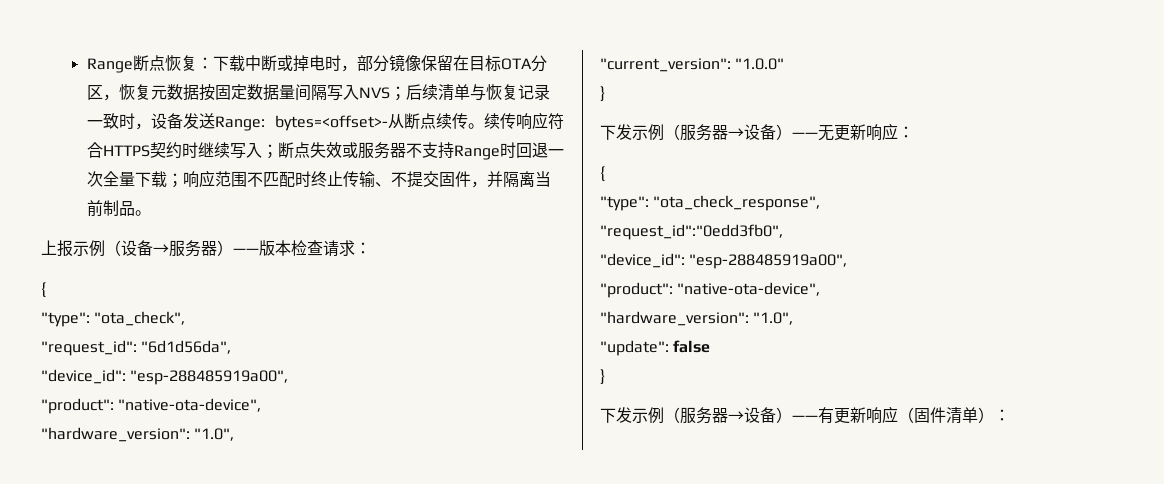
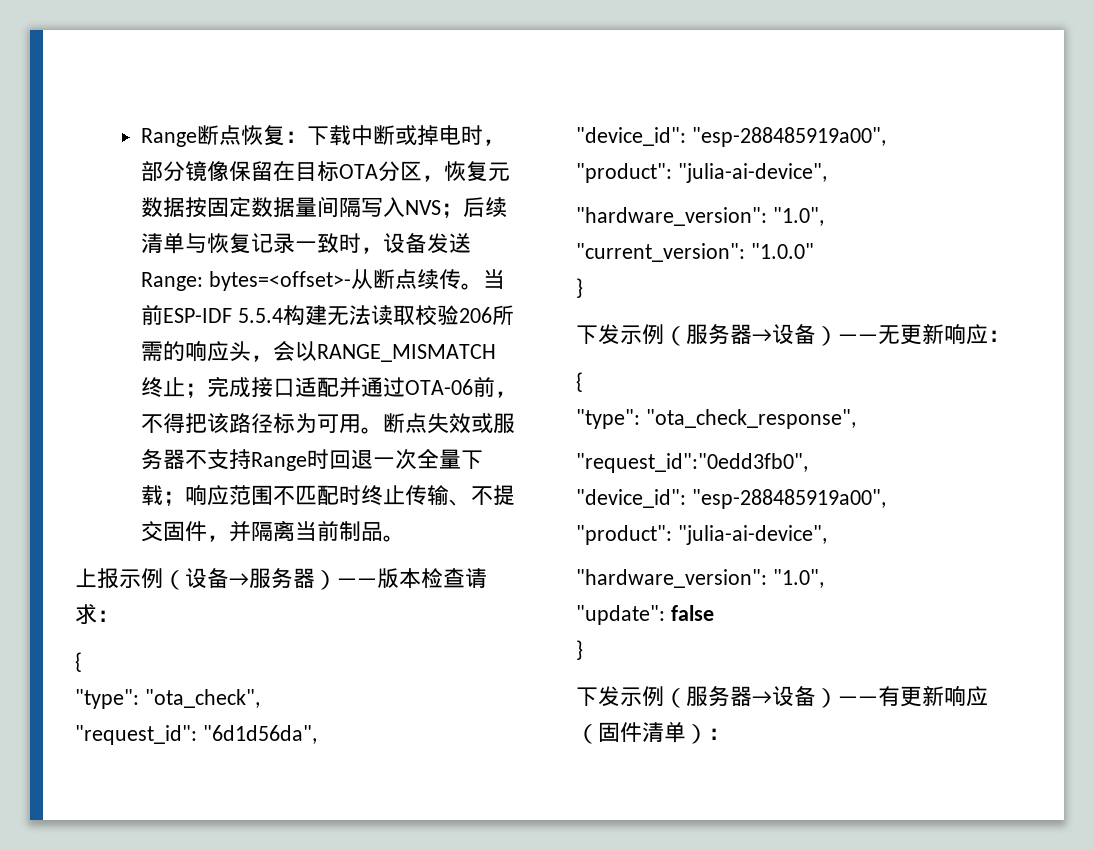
- 续传响应符合HTTPS契约时继续写入；断点失效或服务器不支持Range时回退一次全量下载；响应范围不匹配时终止传输、不提交固件，并隔离当前制品。
+ 当前ESP-IDF 5.5.4构建无法读取校验206所需的响应头，会以RANGE_MISMATCH终止；完成接口适配并通过OTA-06前，不得把该路径标为可用。断点失效或服务器不支持Range时回退一次全量下载；响应范围不匹配时终止传输、不提交固件，并隔离当前制品。
  "request_id": "6d1d56da",
  "device_id": "esp-288485919a00",
- "product": "native-ota-device",
+ "product": "julia-ai-device",
  "request_id":"0edd3fb0",
  "device_id": "esp-288485919a00",
- "product": "native-ota-device",
+ "product": "julia-ai-device",

